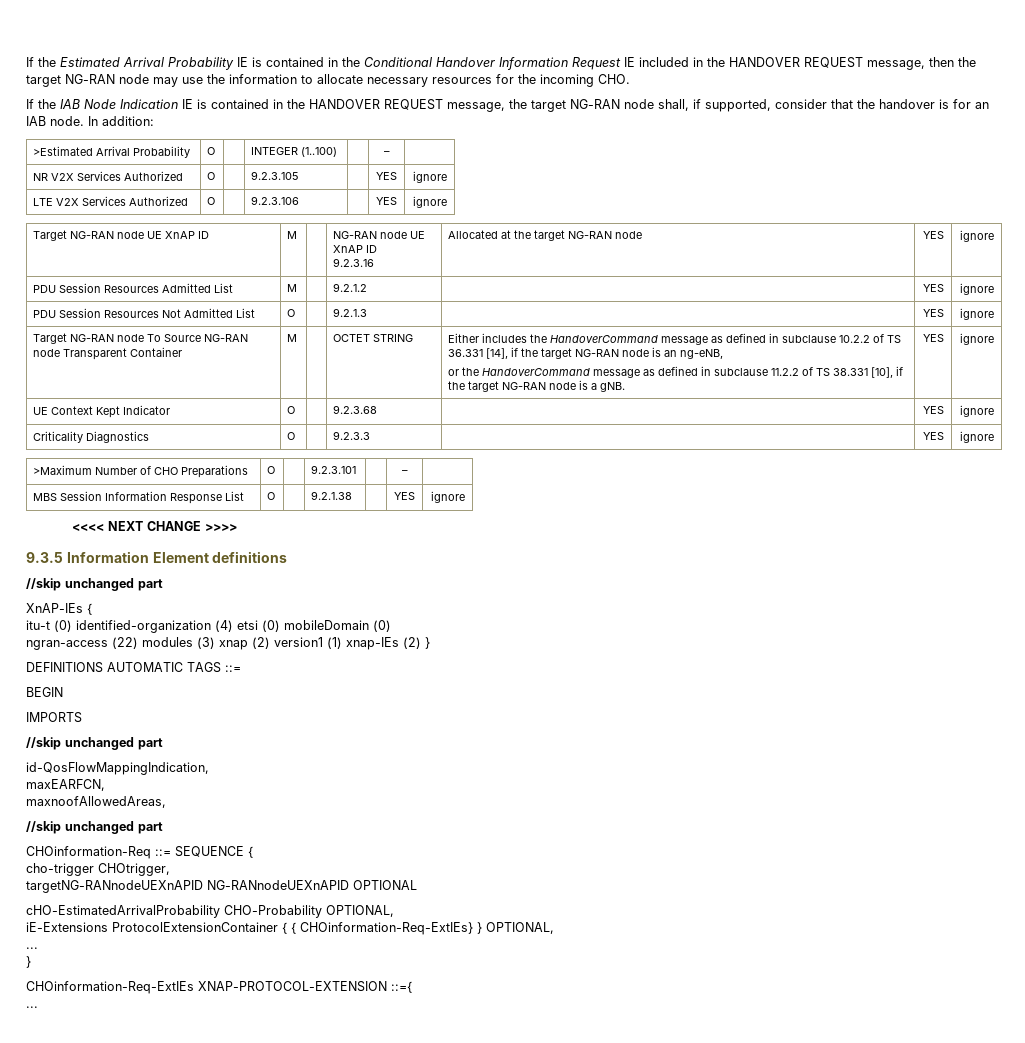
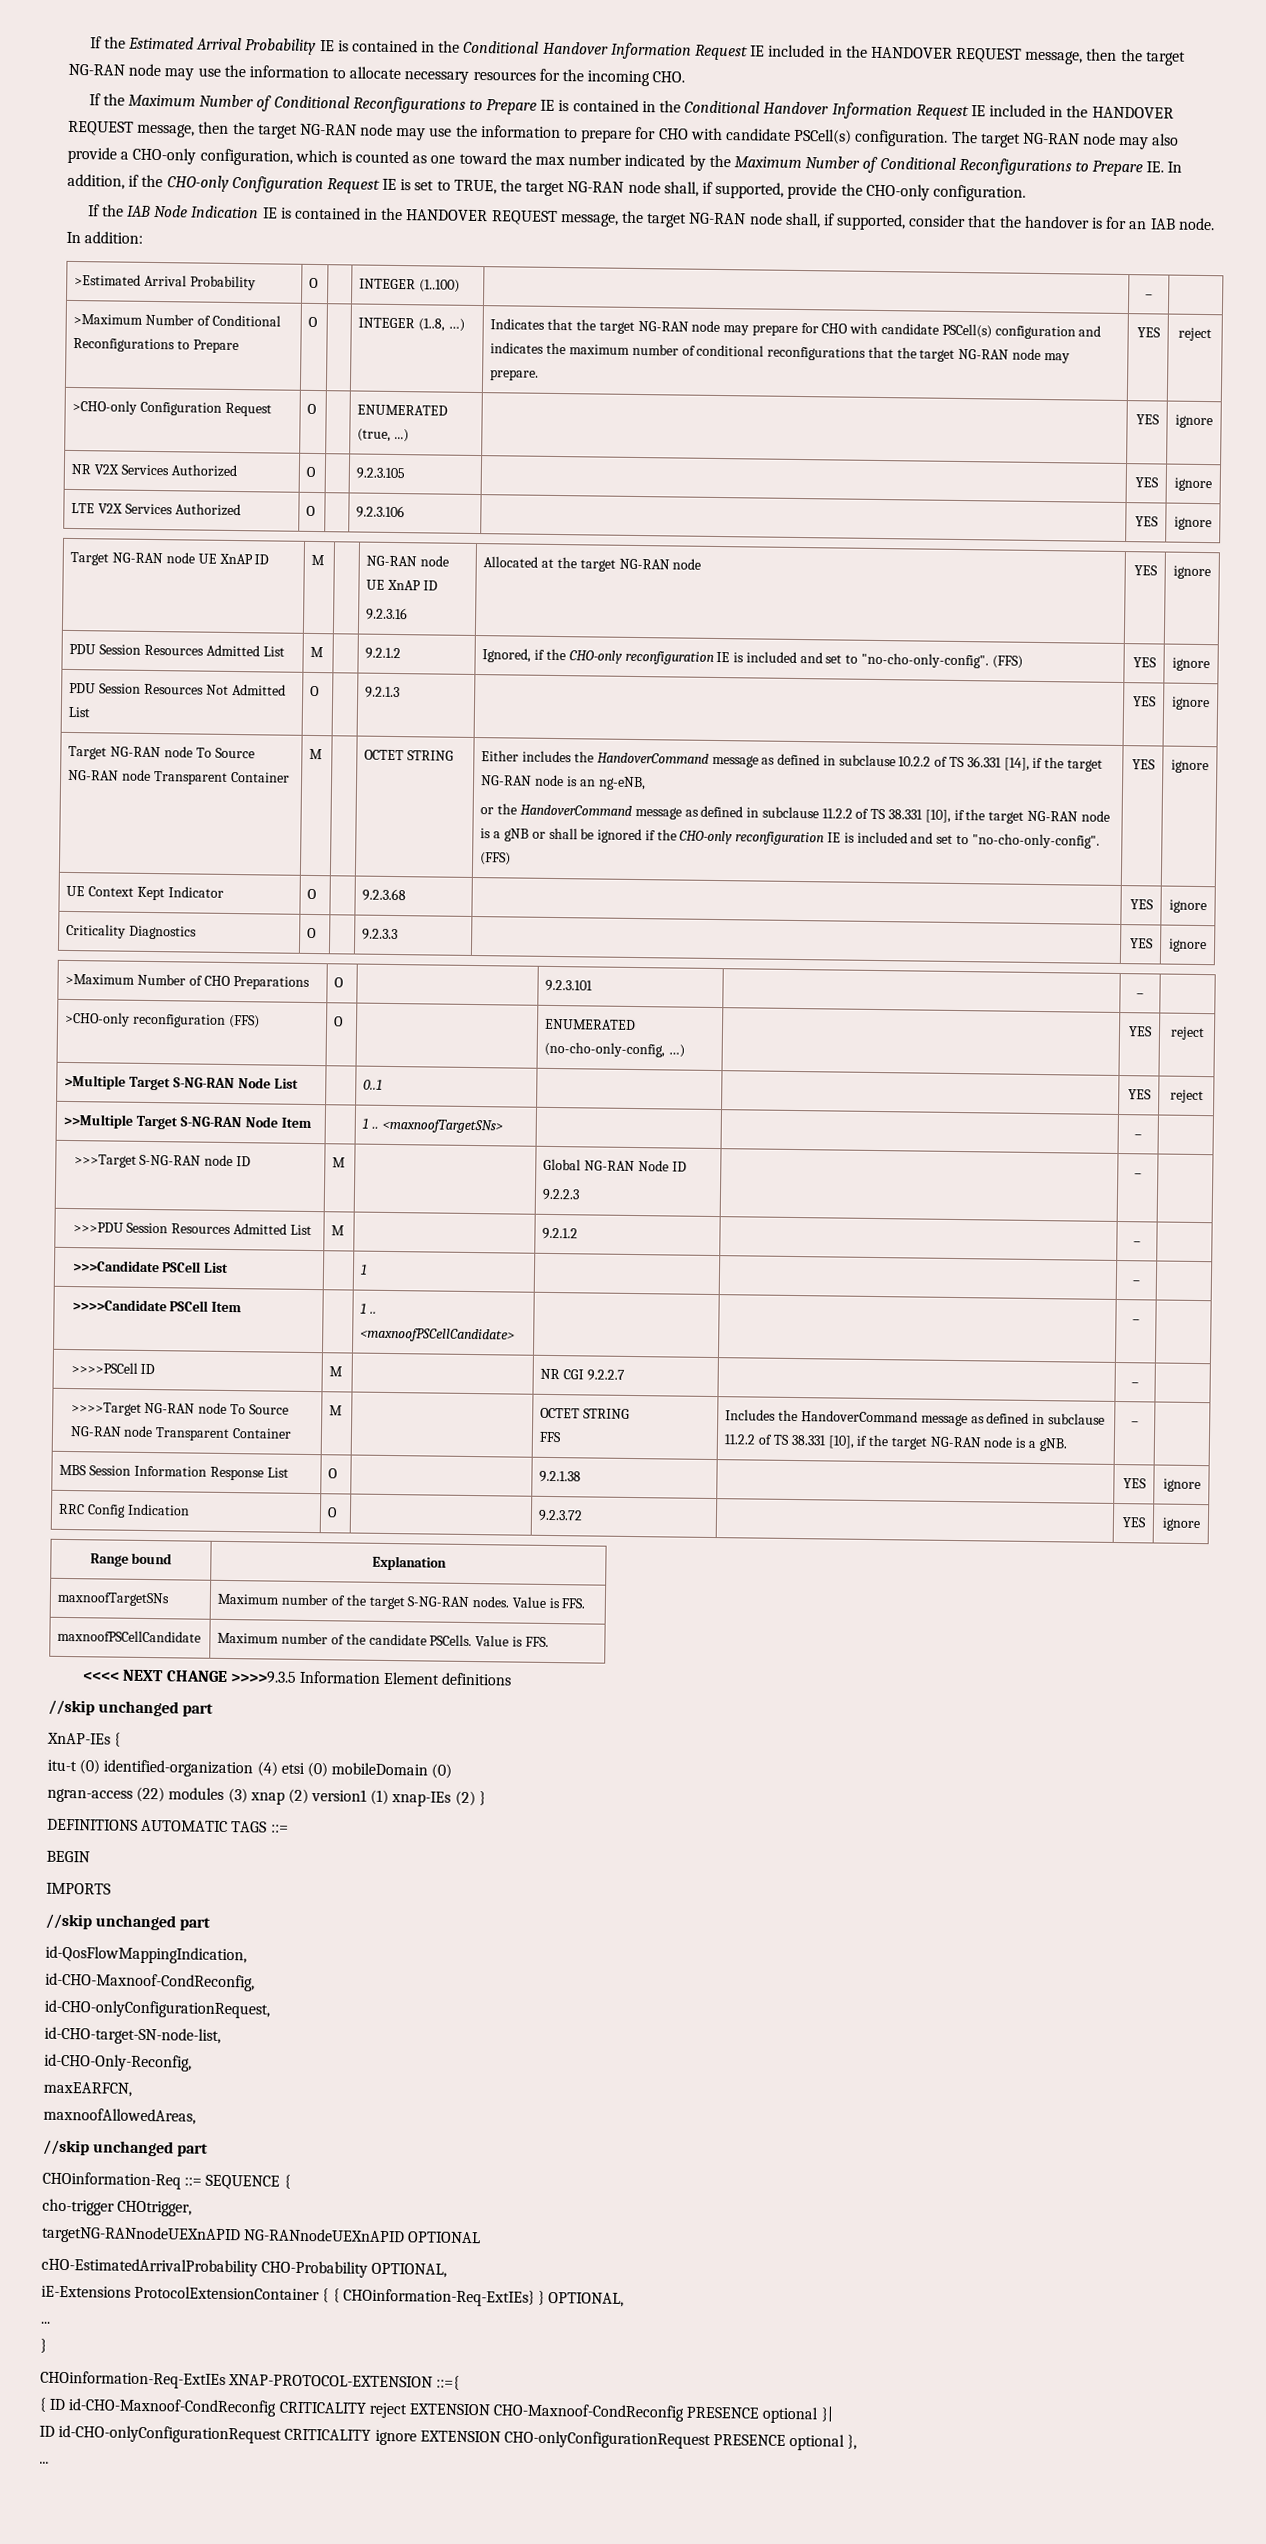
+ If the Maximum Number of Conditional Reconfigurations to Prepare IE is contained in the Conditional Handover Information Request IE included in the HANDOVER REQUEST message, then the target NG-RAN node may use the information to prepare for CHO with candidate PSCell(s) configuration. The target NG-RAN node may also provide a CHO-only configuration, which is counted as one toward the max number indicated by the Maximum Number of Conditional Reconfigurations to Prepare IE. In addition, if the CHO-only Configuration Request IE is set to TRUE, the target NG-RAN node shall, if supported, provide the CHO-only configuration.
+ >Maximum Number of Conditional Reconfigurations to Prepare | O | | INTEGER (1..8, …) | Indicates that the target NG-RAN node may prepare for CHO with candidate PSCell(s) configuration and indicates the maximum number of conditional reconfigurations that the target NG-RAN node may prepare. | YES | reject
+ >CHO-only Configuration Request | O | | ENUMERATED (true, ...) | | YES | ignore
- PDU Session Resources Admitted List | M | | 9.2.1.2 | | YES | ignore
+ PDU Session Resources Admitted List | M | | 9.2.1.2 | Ignored, if the CHO-only reconfiguration IE is included and set to "no-cho-only-config". (FFS) | YES | ignore
- or the HandoverCommand message as defined in subclause 11.2.2 of TS 38.331 [10], if the target NG-RAN node is a gNB.
+ or the HandoverCommand message as defined in subclause 11.2.2 of TS 38.331 [10], if the target NG-RAN node is a gNB or shall be ignored if the CHO-only reconfiguration IE is included and set to "no-cho-only-config". (FFS)
+ >CHO-only reconfiguration (FFS) | O | | ENUMERATED (no-cho-only-config, …) | | YES | reject
+ >Multiple Target S-NG-RAN Node List | | 0..1 | | | YES | reject
+ >>Multiple Target S-NG-RAN Node Item | | 1 .. <maxnoofTargetSNs> | | | – |
+ >>>Target S-NG-RAN node ID | M | | Global NG-RAN Node ID
+ 9.2.2.3 | | – |
+ >>>PDU Session Resources Admitted List | M | | 9.2.1.2 | | – |
+ >>>Candidate PSCell List | | 1 | | | – |
+ >>>>Candidate PSCell Item | | 1 .. <maxnoofPSCellCandidate> | | | – |
+ >>>>PSCell ID | M | | NR CGI 9.2.2.7 | | – |
+ >>>>Target NG-RAN node To Source NG-RAN node Transparent Container | M | | OCTET STRING
+ FFS | Includes the HandoverCommand message as defined in subclause 11.2.2 of TS 38.331 [10], if the target NG-RAN node is a gNB. | – |
+ RRC Config Indication | O | | 9.2.3.72 | | YES | ignore
+ Range bound | Explanation
+ maxnoofTargetSNs | Maximum number of the target S-NG-RAN nodes. Value is FFS.
+ maxnoofPSCellCandidate | Maximum number of the candidate PSCells. Value is FFS.
- <<<< NEXT CHANGE >>>>
- 9.3.5 Information Element definitions
+ <<<< NEXT CHANGE >>>>9.3.5 Information Element definitions
+ id-CHO-Maxnoof-CondReconfig,
+ id-CHO-onlyConfigurationRequest,
+ id-CHO-target-SN-node-list,
+ id-CHO-Only-Reconfig,
+ { ID id-CHO-Maxnoof-CondReconfig CRITICALITY reject EXTENSION CHO-Maxnoof-CondReconfig PRESENCE optional }|
+ ID id-CHO-onlyConfigurationRequest CRITICALITY ignore EXTENSION CHO-onlyConfigurationRequest PRESENCE optional },

